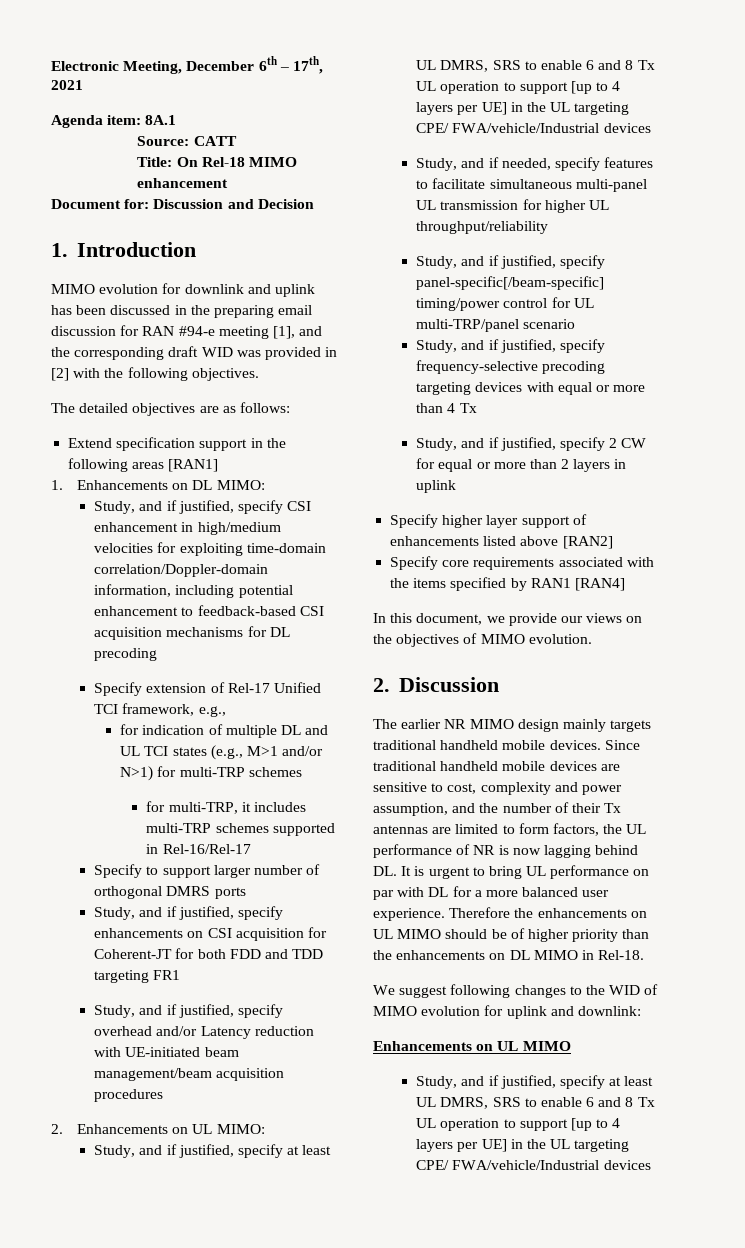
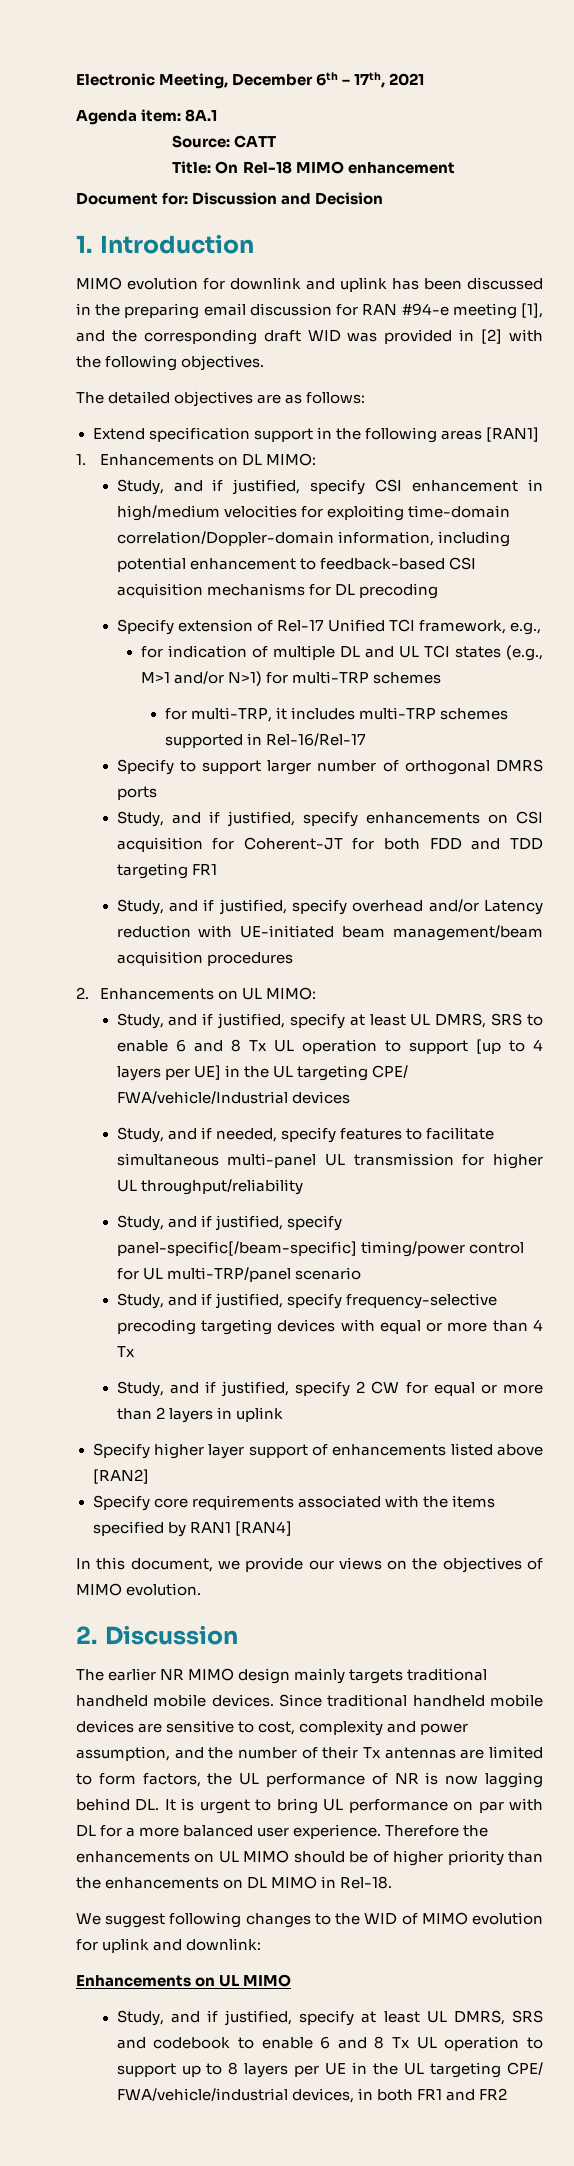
  Enhancements on UL MIMO
- Study, and if justified, specify at least UL DMRS, SRS to enable 6 and 8 Tx UL operation to support [up to 4 layers per UE] in the UL targeting CPE/ FWA/vehicle/Industrial devices
+ Study, and if justified, specify at least UL DMRS, SRS and codebook to enable 6 and 8 Tx UL operation to support up to 8 layers per UE in the UL targeting CPE/ FWA/vehicle/industrial devices, in both FR1 and FR2

